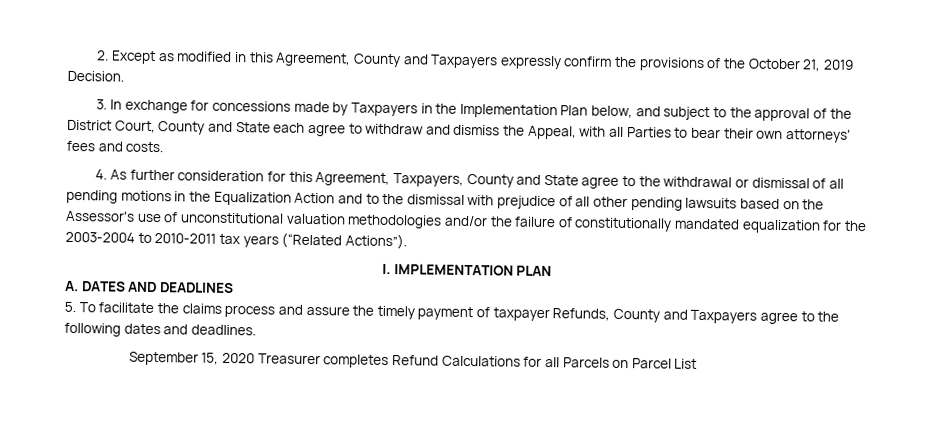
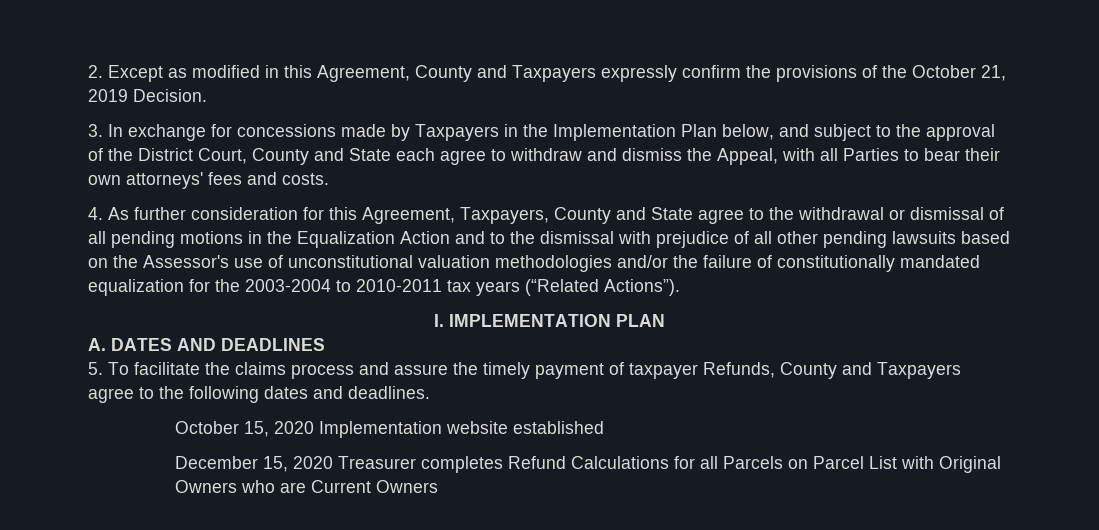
- September 15, 2020 Treasurer completes Refund Calculations for all Parcels on Parcel List
+ October 15, 2020 Implementation website established
+ December 15, 2020 Treasurer completes Refund Calculations for all Parcels on Parcel List with Original Owners who are Current Owners

